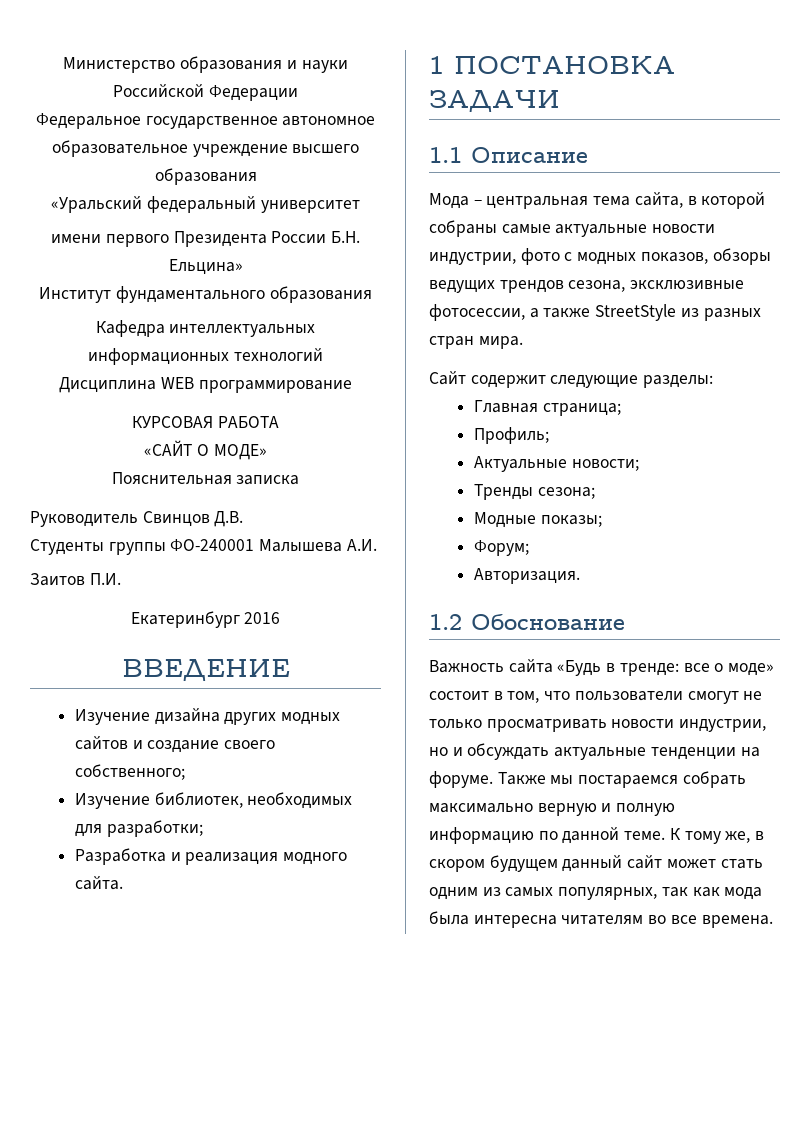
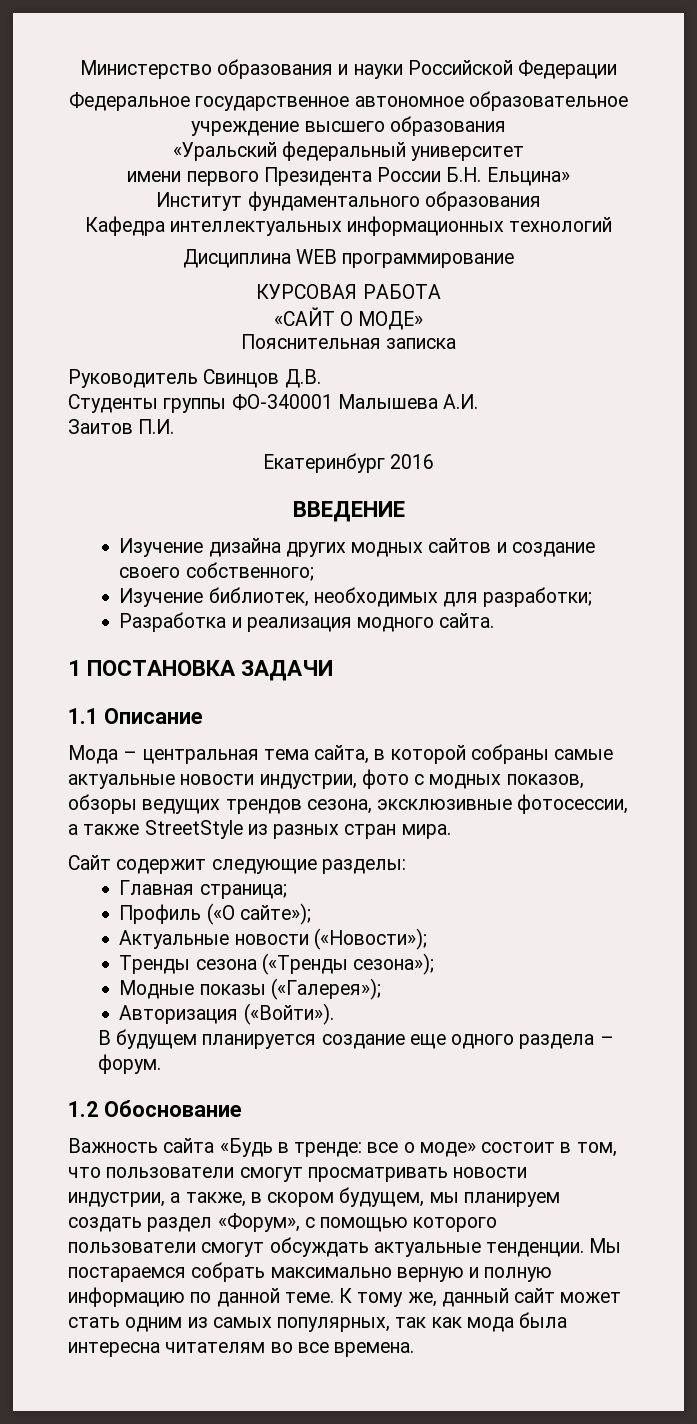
- Студенты группы ФО-240001 Малышева А.И.
+ Студенты группы ФО-340001 Малышева А.И.
- Профиль;
+ Профиль («О сайте»);
- Актуальные новости;
+ Актуальные новости («Новости»);
- Тренды сезона;
- Модные показы;
- Форум;
- Авторизация.
+ Тренды сезона («Тренды сезона»);
+ Модные показы («Галерея»);
+ Авторизация («Войти»).
+ В будущем планируется создание еще одного раздела – форум.
- Важность сайта «Будь в тренде: все о моде» состоит в том, что пользователи смогут не только просматривать новости индустрии, но и обсуждать актуальные тенденции на форуме. Также мы постараемся собрать максимально верную и полную информацию по данной теме.
+ Важность сайта «Будь в тренде: все о моде» состоит в том, что пользователи смогут просматривать новости индустрии, а также, в скором будущем, мы планируем создать раздел «Форум», с помощью которого пользователи смогут обсуждать актуальные тенденции. Мы постараемся собрать максимально верную и полную информацию по данной теме.
- К тому же, в скором будущем данный сайт может стать одним из самых популярных, так как мода была интересна читателям во все времена.
+ К тому же, данный сайт может стать одним из самых популярных, так как мода была интересна читателям во все времена.

